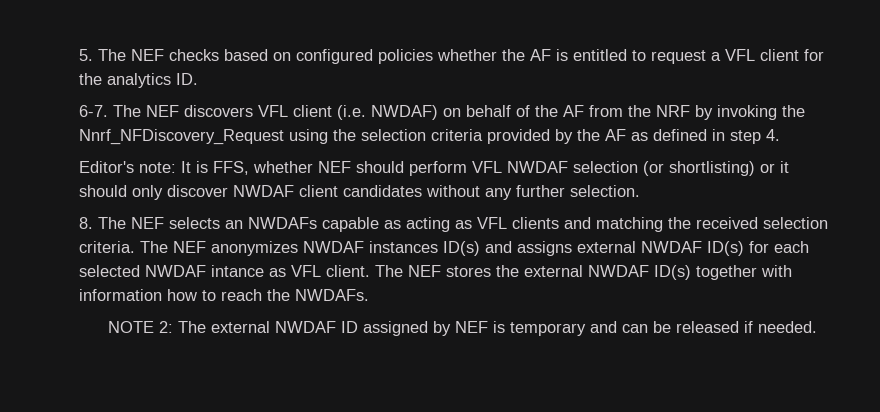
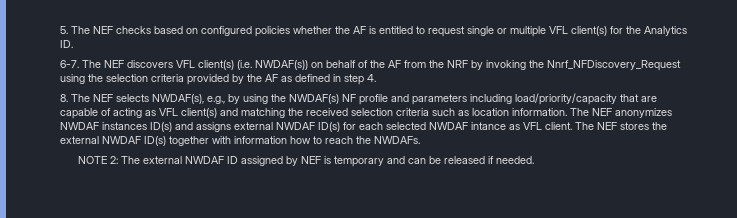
- 5. The NEF checks based on configured policies whether the AF is entitled to request a VFL client for the analytics ID.
+ 5. The NEF checks based on configured policies whether the AF is entitled to request single or multiple VFL client(s) for the Analytics ID.
- The NEF discovers VFL client (i.e. NWDAF) on behalf of the AF from the NRF by invoking the Nnrf_NFDiscovery_Request using the selection criteria provided by the AF as defined in step 4.
+ The NEF discovers VFL client(s) (i.e. NWDAF(s)) on behalf of the AF from the NRF by invoking the Nnrf_NFDiscovery_Request using the selection criteria provided by the AF as defined in step 4.
- Editor's note: It is FFS, whether NEF should perform VFL NWDAF selection (or shortlisting) or it should only discover NWDAF client candidates without any further selection.
- 8. The NEF selects an NWDAFs capable as acting as VFL clients and matching the received selection criteria.
+ 8. The NEF selects NWDAF(s), e.g., by using the NWDAF(s) NF profile and parameters including load/priority/capacity that are capable of acting as VFL client(s) and matching the received selection criteria such as location information.

